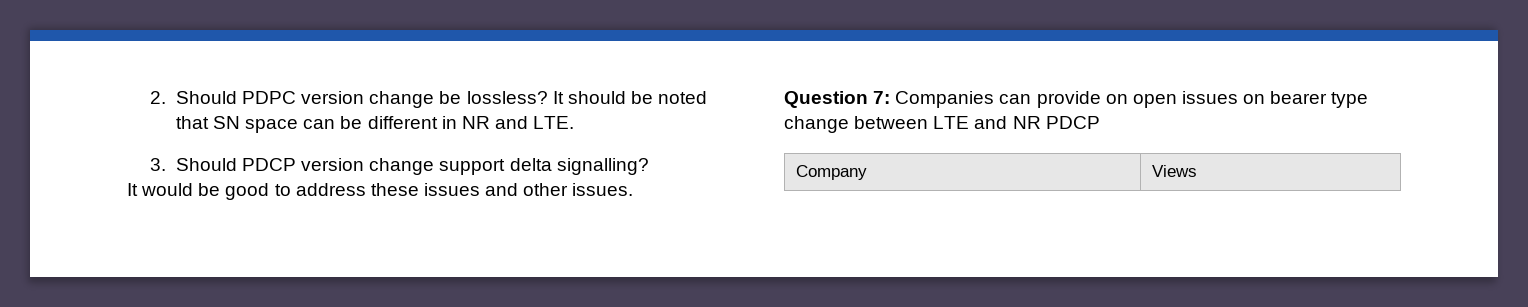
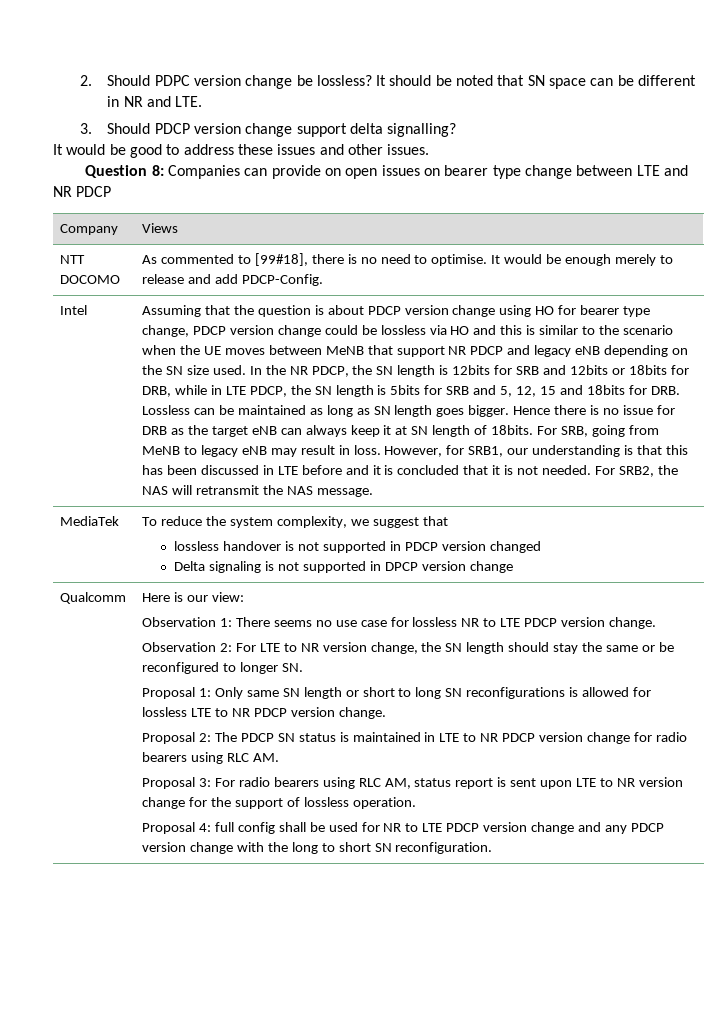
- Question 7: Companies can provide on open issues on bearer type change between LTE and NR PDCP
+ Question 8: Companies can provide on open issues on bearer type change between LTE and NR PDCP
+ NTT DOCOMO | As commented to [99#18], there is no need to optimise. It would be enough merely to release and add PDCP-Config.
+ Intel | Assuming that the question is about PDCP version change using HO for bearer type change, PDCP version change could be lossless via HO and this is similar to the scenario when the UE moves between MeNB that support NR PDCP and legacy eNB depending on the SN size used. In the NR PDCP, the SN length is 12bits for SRB and 12bits or 18bits for DRB, while in LTE PDCP, the SN length is 5bits for SRB and 5, 12, 15 and 18bits for DRB. Lossless can be maintained as long as SN length goes bigger. Hence there is no issue for DRB as the target eNB can always keep it at SN length of 18bits. For SRB, going from MeNB to legacy eNB may result in loss. However, for SRB1, our understanding is that this has been discussed in LTE before and it is concluded that it is not needed. For SRB2, the NAS will retransmit the NAS message.
+ MediaTek | To reduce the system complexity, we suggest that
+ lossless handover is not supported in PDCP version changed
+ Delta signaling is not supported in DPCP version change
+ Qualcomm | Here is our view:
+ Observation 1: There seems no use case for lossless NR to LTE PDCP version change.
+ Observation 2: For LTE to NR version change, the SN length should stay the same or be reconfigured to longer SN.
+ Proposal 1: Only same SN length or short to long SN reconfigurations is allowed for lossless LTE to NR PDCP version change.
+ Proposal 2: The PDCP SN status is maintained in LTE to NR PDCP version change for radio bearers using RLC AM.
+ Proposal 3: For radio bearers using RLC AM, status report is sent upon LTE to NR version change for the support of lossless operation.
+ Proposal 4: full config shall be used for NR to LTE PDCP version change and any PDCP version change with the long to short SN reconfiguration.

